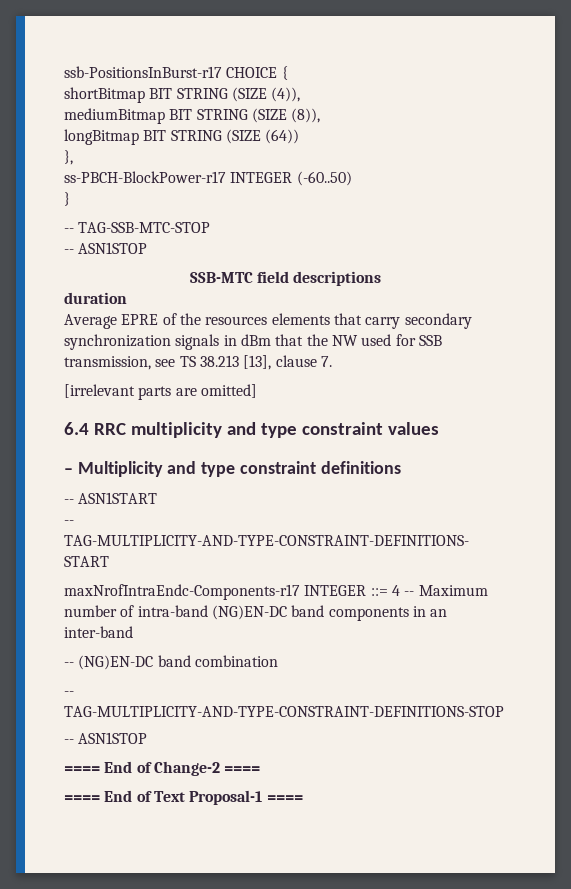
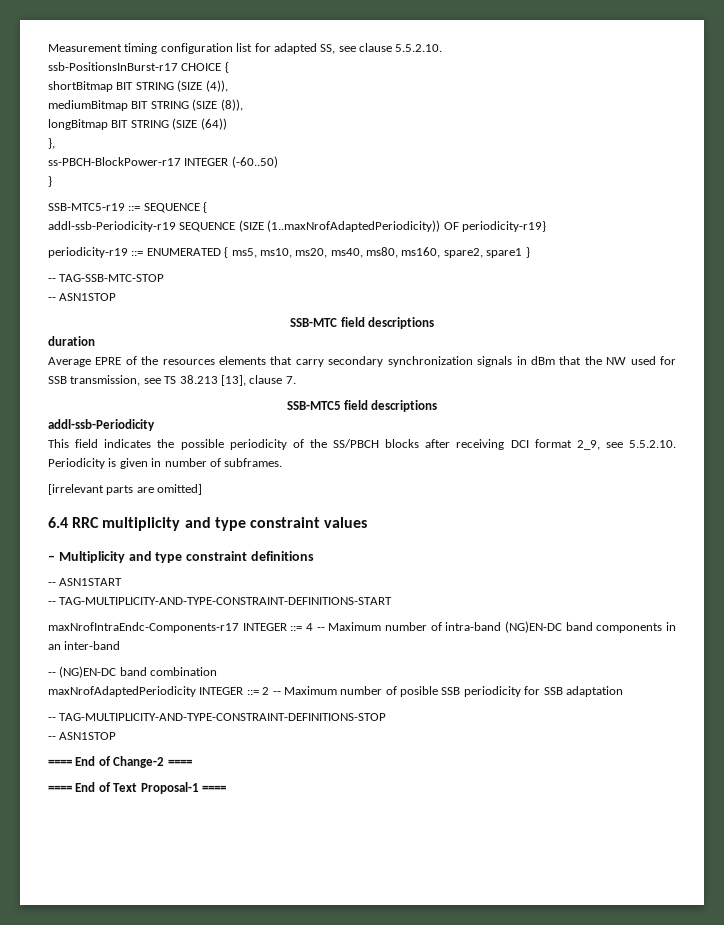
+ Measurement timing configuration list for adapted SS, see clause 5.5.2.10.
+ SSB-MTC5-r19 ::= SEQUENCE {
+ addl-ssb-Periodicity-r19 SEQUENCE (SIZE (1..maxNrofAdaptedPeriodicity)) OF periodicity-r19}
+ periodicity-r19 ::= ENUMERATED { ms5, ms10, ms20, ms40, ms80, ms160, spare2, spare1 }
+ SSB-MTC5 field descriptions
+ addl-ssb-Periodicity
+ This field indicates the possible periodicity of the SS/PBCH blocks after receiving DCI format 2_9, see 5.5.2.10. Periodicity is given in number of subframes.
+ maxNrofAdaptedPeriodicity INTEGER ::= 2 -- Maximum number of posible SSB periodicity for SSB adaptation

